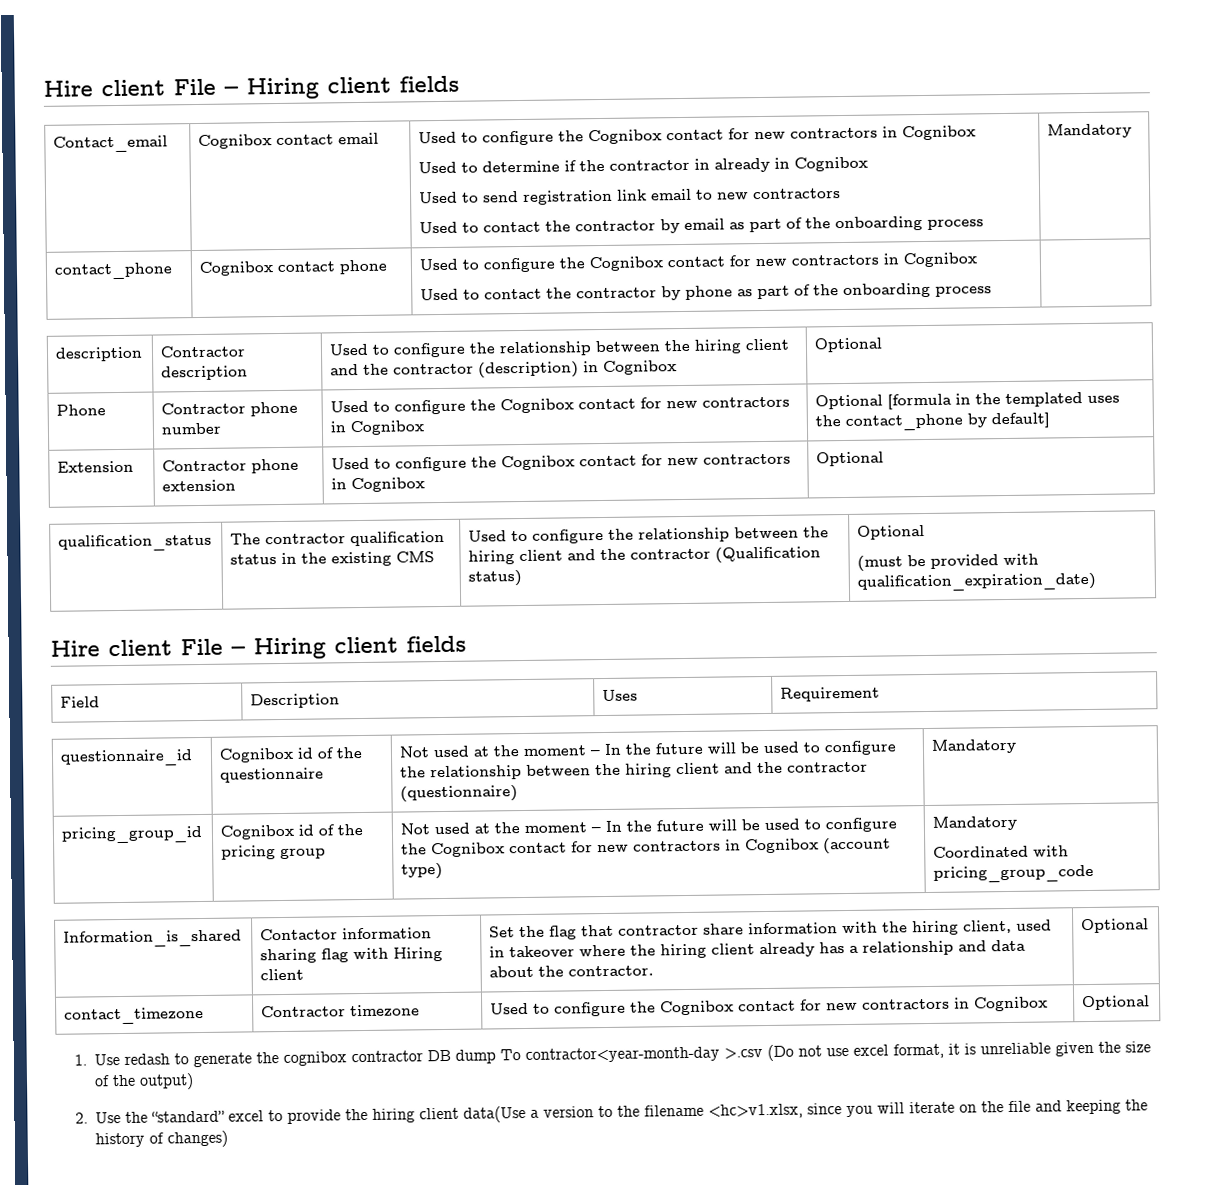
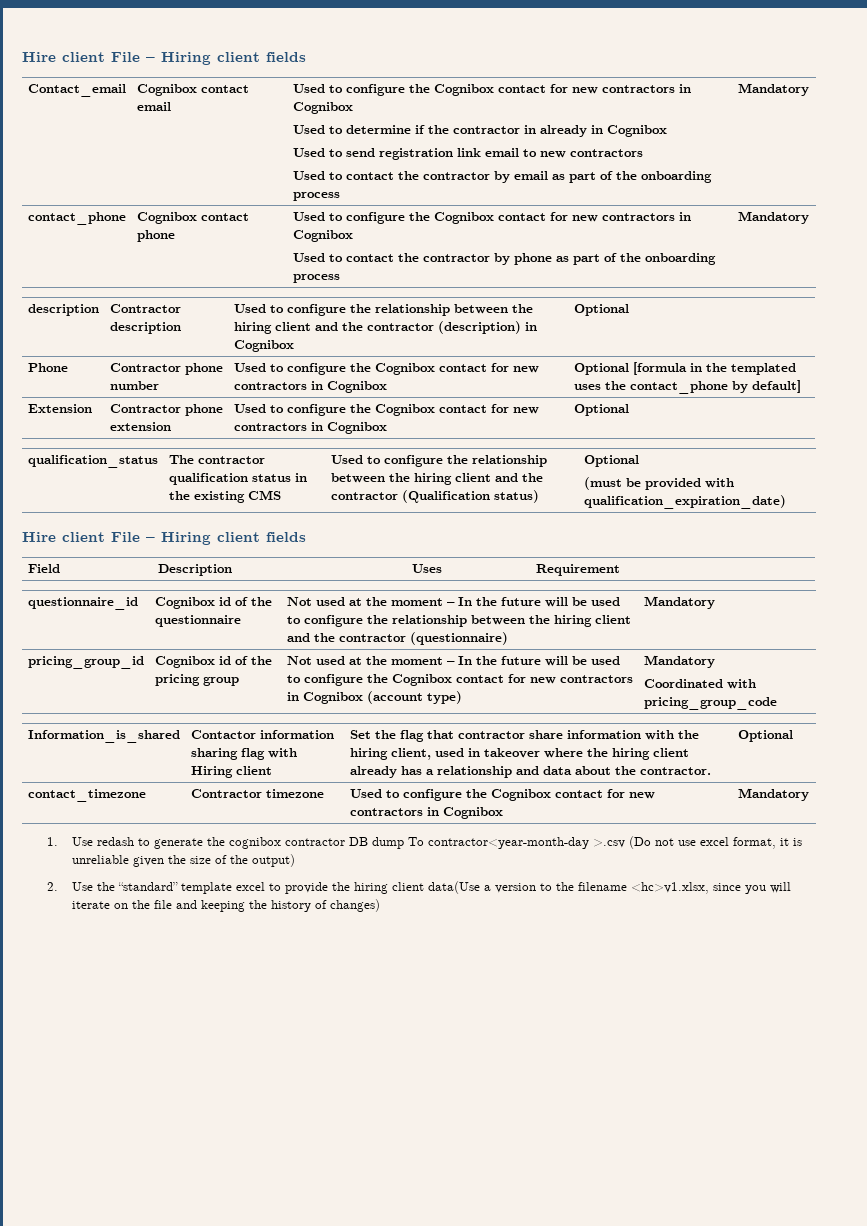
  contact_phone | Cognibox contact phone | Used to configure the Cognibox contact for new contractors in Cognibox
- Used to contact the contractor by phone as part of the onboarding process |
+ Used to contact the contractor by phone as part of the onboarding process | Mandatory
- contact_timezone | Contractor timezone | Used to configure the Cognibox contact for new contractors in Cognibox | Optional
+ contact_timezone | Contractor timezone | Used to configure the Cognibox contact for new contractors in Cognibox | Mandatory
- 2. Use the “standard” excel to provide the hiring client data(Use a version to the filename <hc>v1.xlsx, since you will iterate on the file and keeping the history of changes)
+ 2. Use the “standard” template excel to provide the hiring client data(Use a version to the filename <hc>v1.xlsx, since you will iterate on the file and keeping the history of changes)

